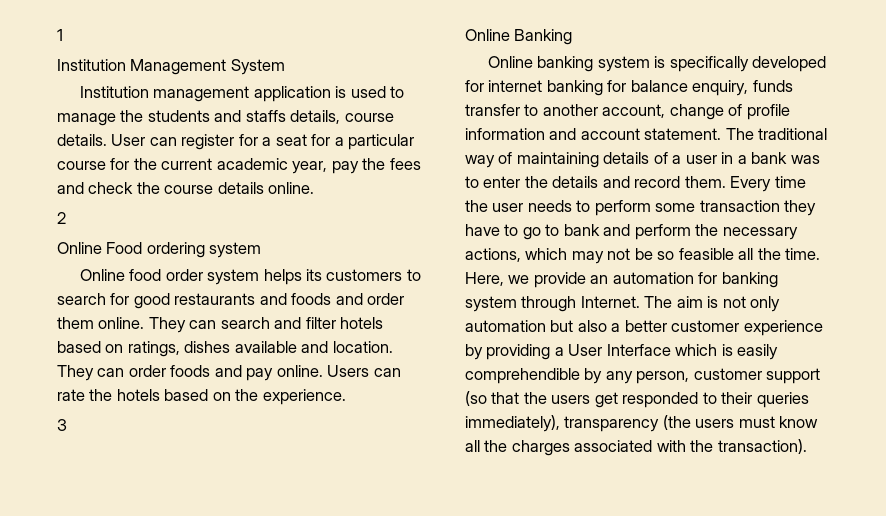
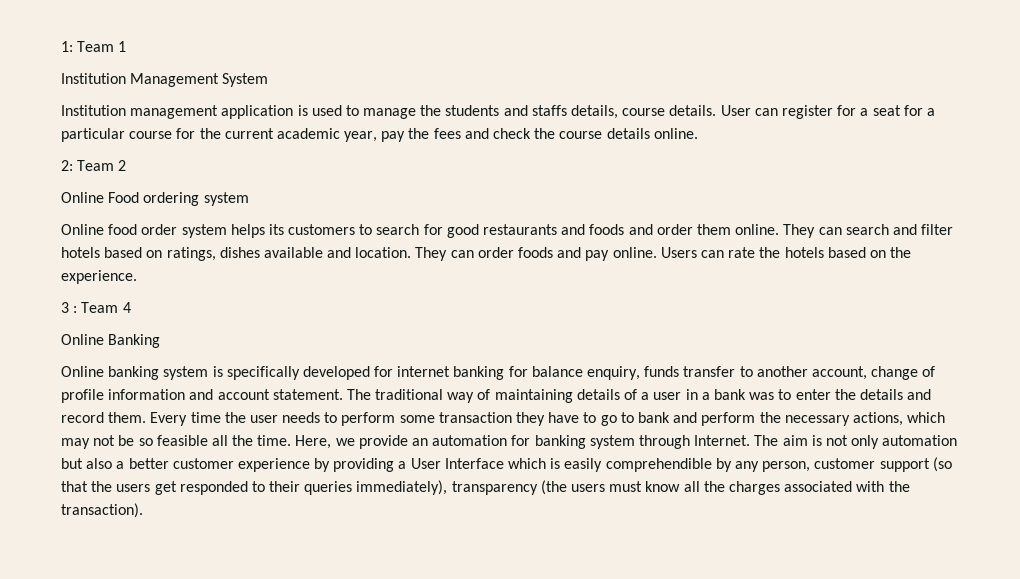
- 1
+ 1: Team 1
- 2
+ 2: Team 2
- 3
+ 3 : Team 4

